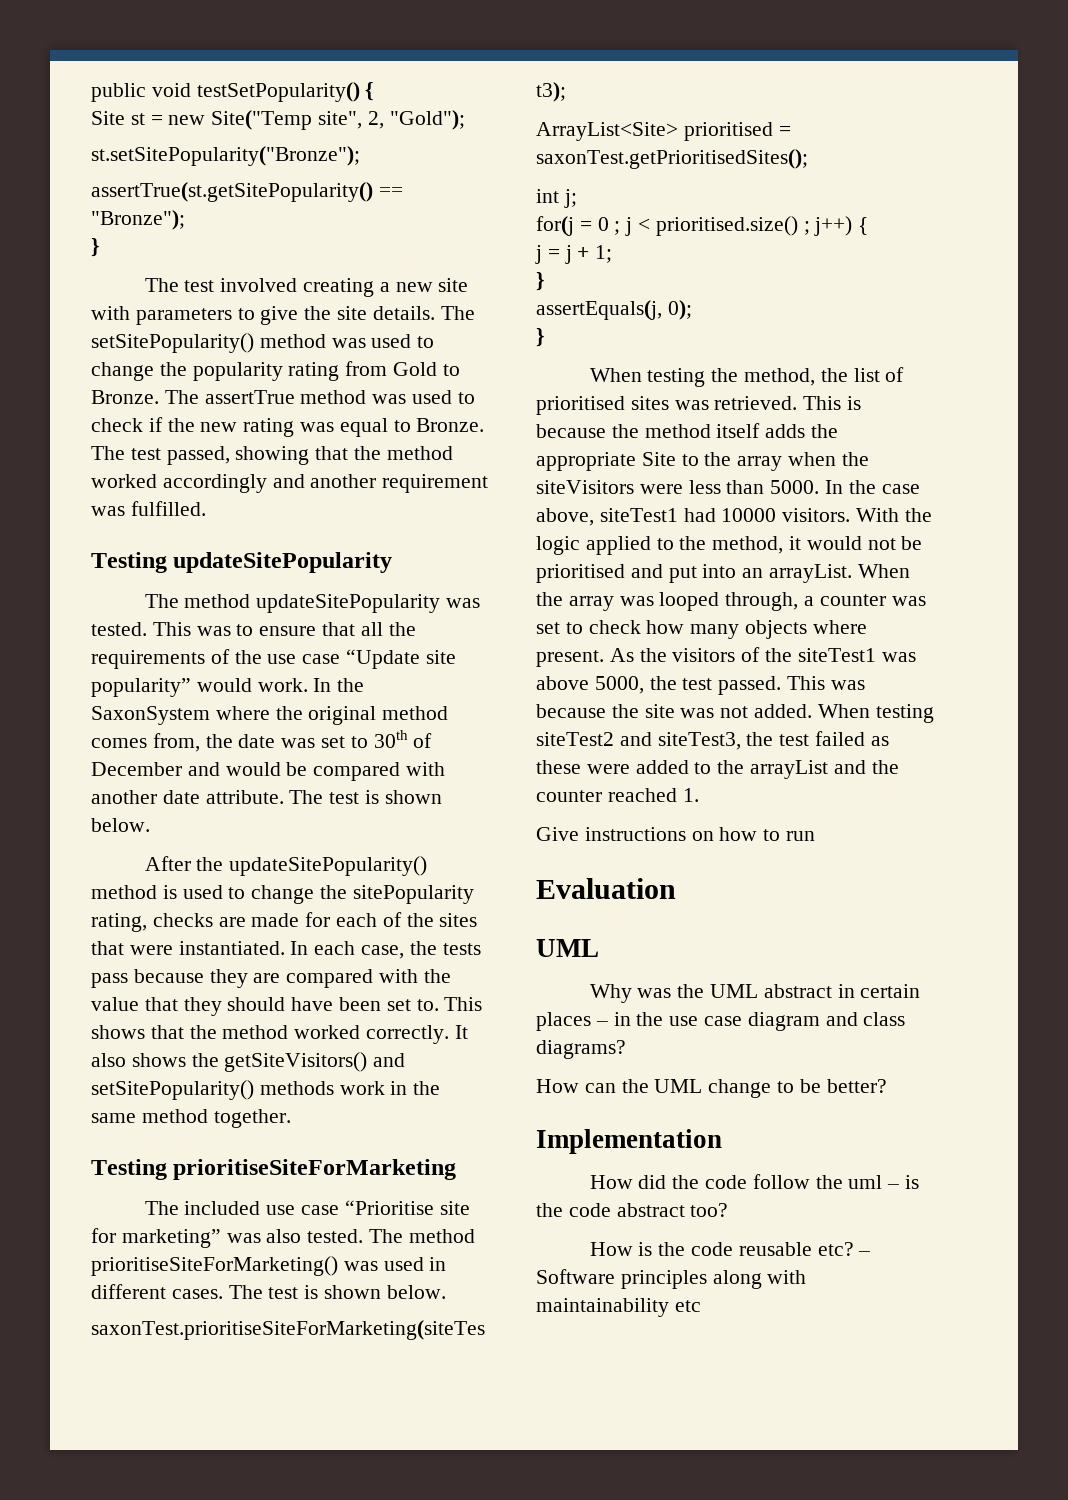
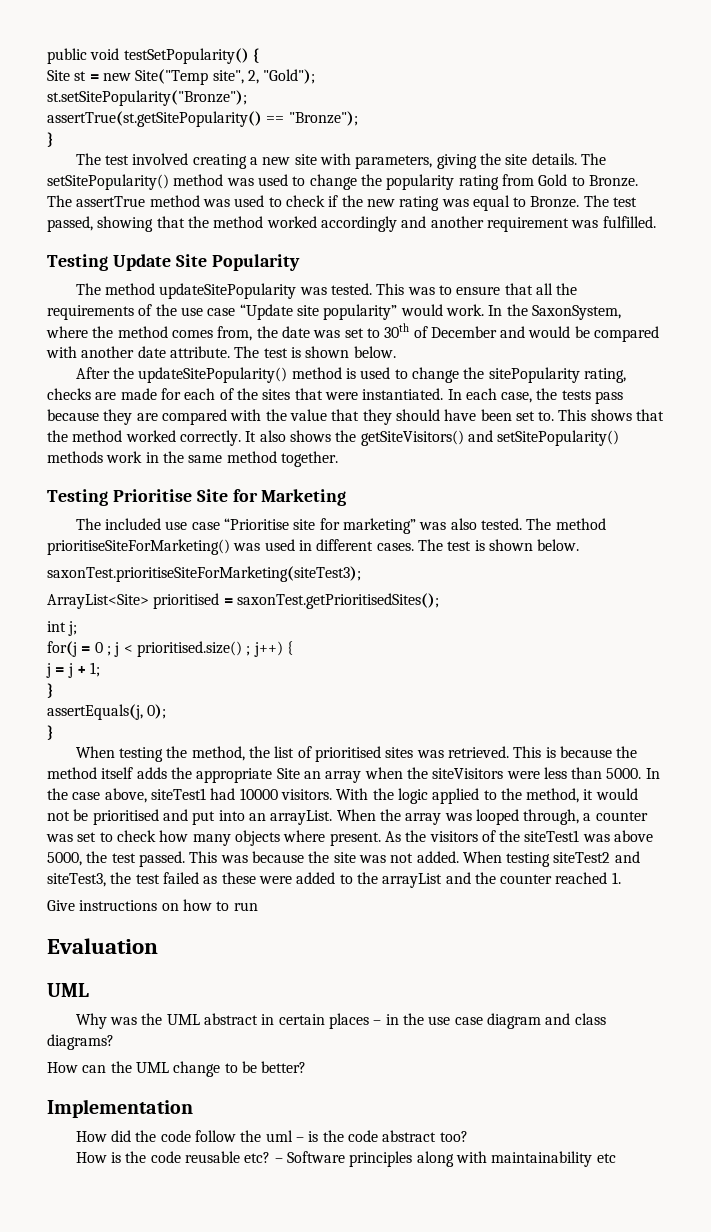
- The test involved creating a new site with parameters to give the site details.
+ The test involved creating a new site with parameters, giving the site details.
- Testing updateSitePopularity
+ Testing Update Site Popularity
- In the SaxonSystem where the original method comes from, the date was set to 30th of December and would be compared with another date attribute.
+ In the SaxonSystem, where the method comes from, the date was set to 30th of December and would be compared with another date attribute.
- Testing prioritiseSiteForMarketing
+ Testing Prioritise Site for Marketing
- This is because the method itself adds the appropriate Site to the array when the siteVisitors were less than 5000.
+ This is because the method itself adds the appropriate Site an array when the siteVisitors were less than 5000.

